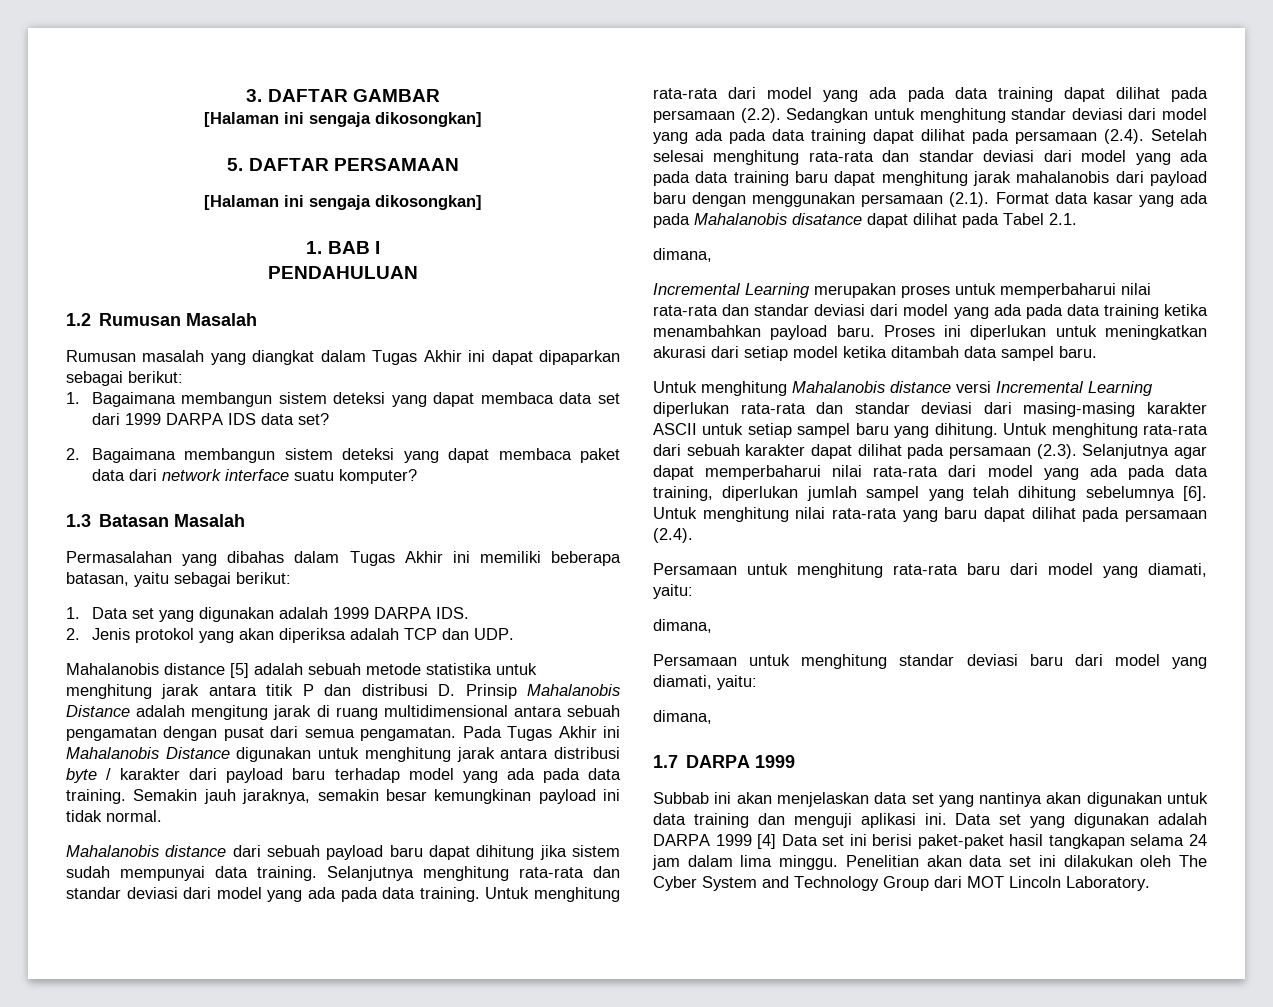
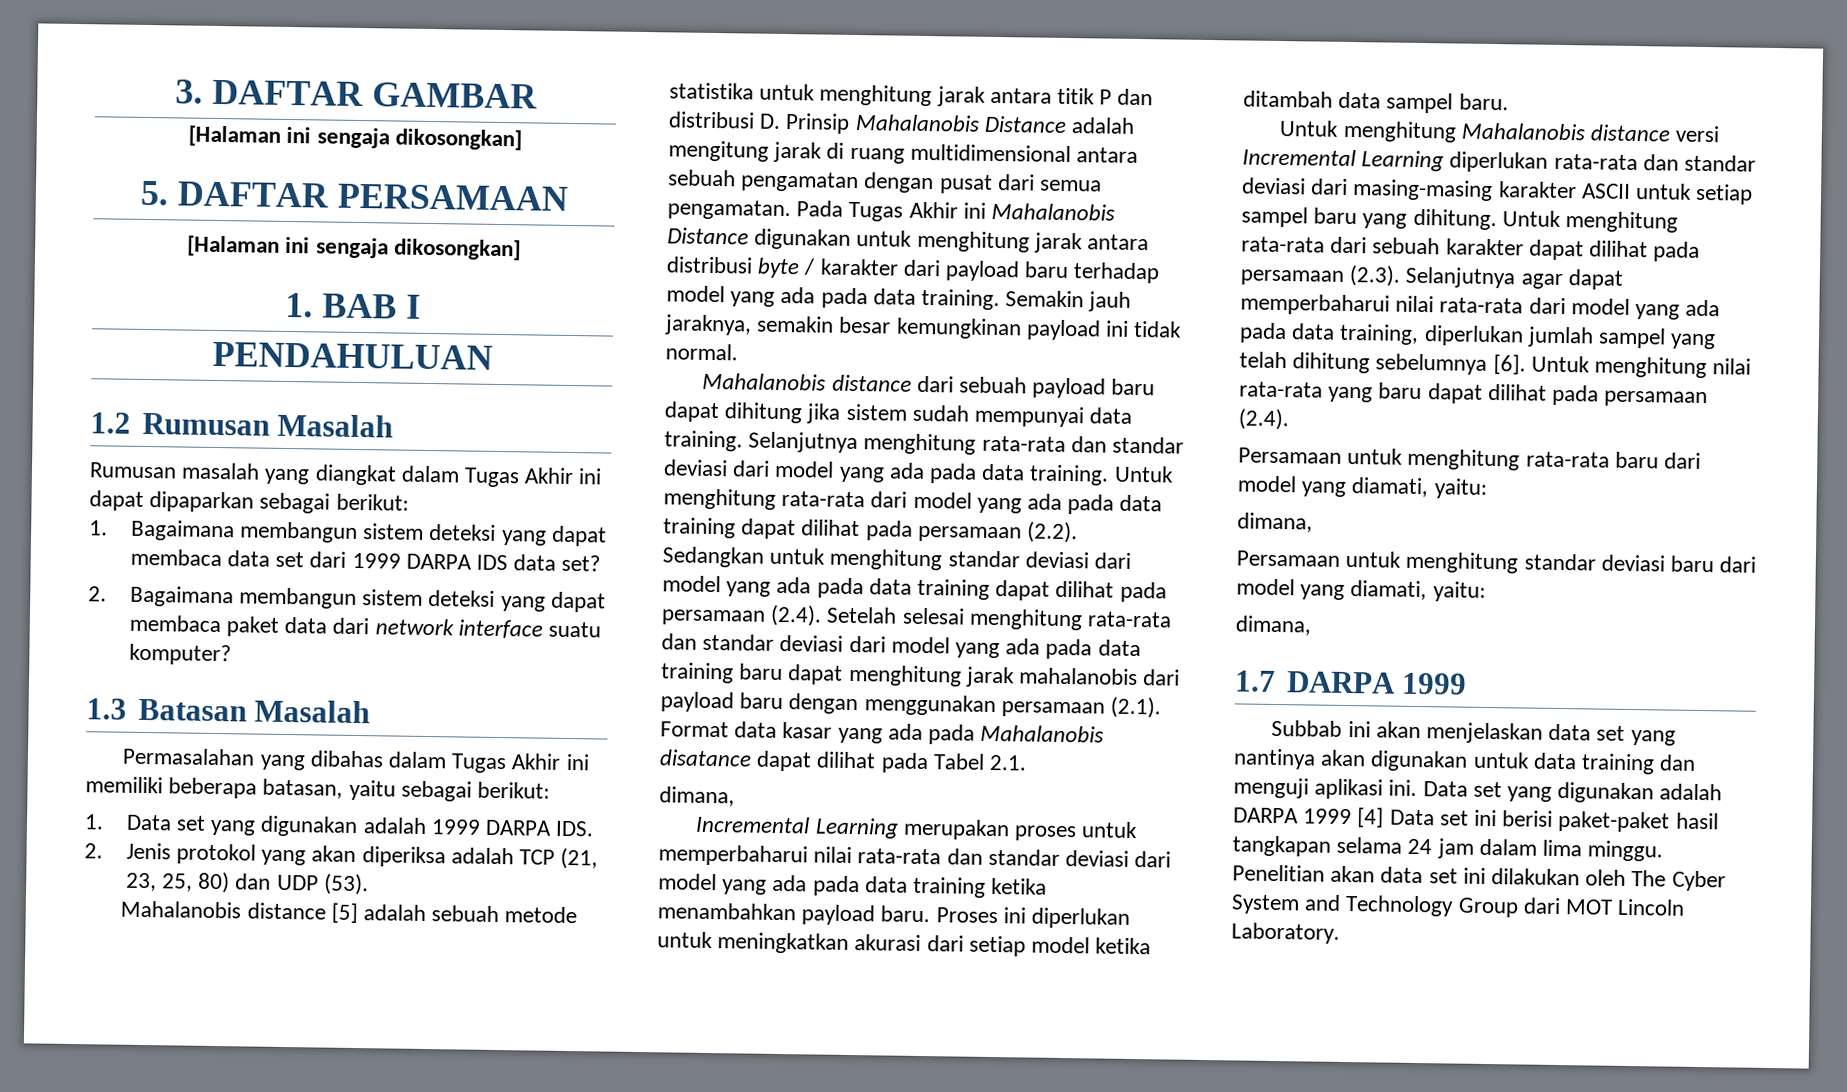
- 2. Jenis protokol yang akan diperiksa adalah TCP dan UDP.
+ 2. Jenis protokol yang akan diperiksa adalah TCP (21, 23, 25, 80) dan UDP (53).

